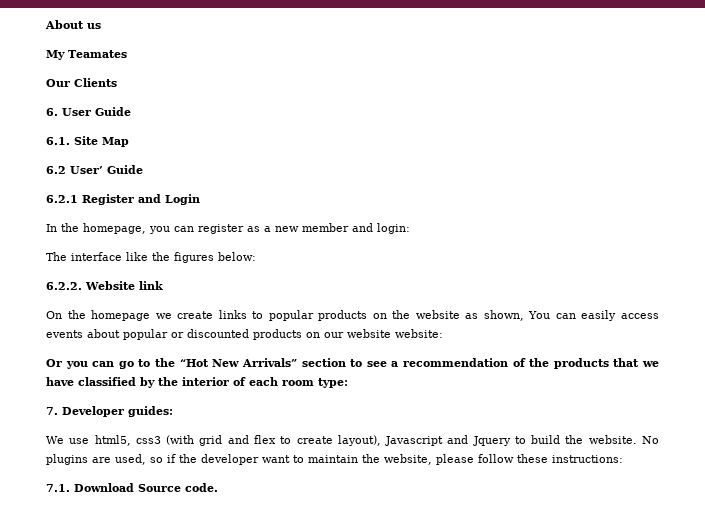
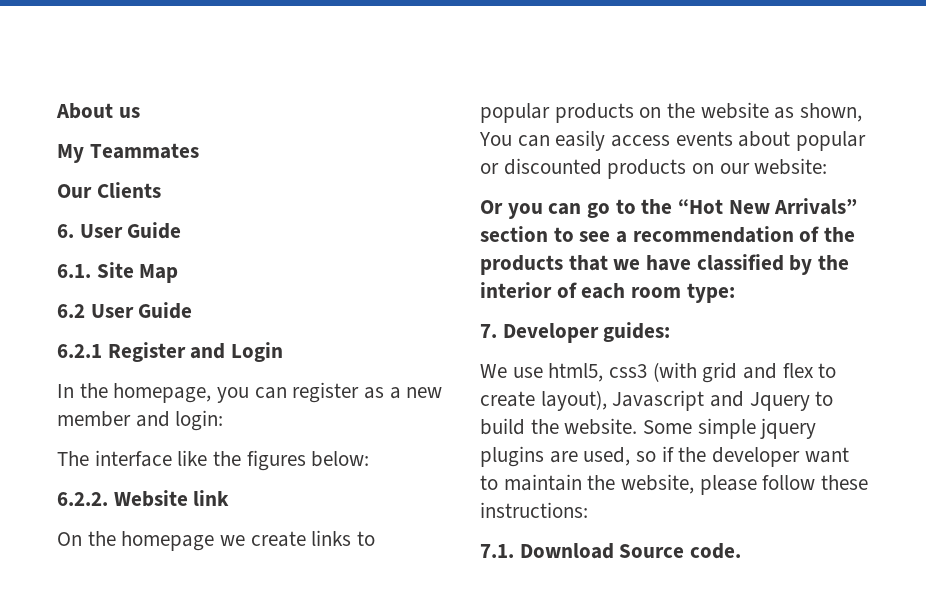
- My Teamates
+ My Teammates
- 6.2 User’ Guide
+ 6.2 User Guide
- On the homepage we create links to popular products on the website as shown, You can easily access events about popular or discounted products on our website website:
+ On the homepage we create links to popular products on the website as shown, You can easily access events about popular or discounted products on our website:
- No plugins are used, so if the developer want to maintain the website, please follow these instructions:
+ Some simple jquery plugins are used, so if the developer want to maintain the website, please follow these instructions:

